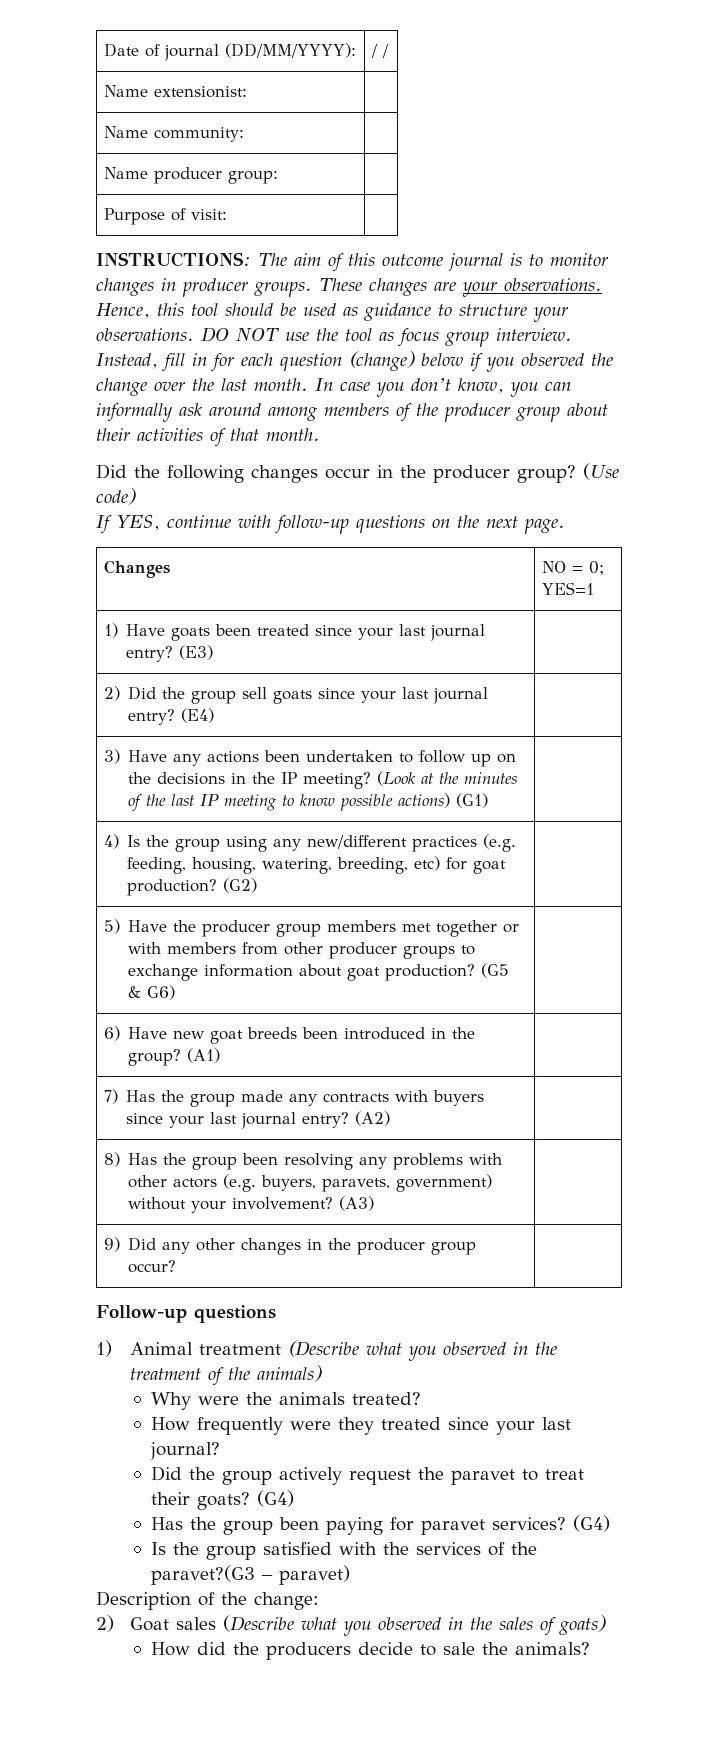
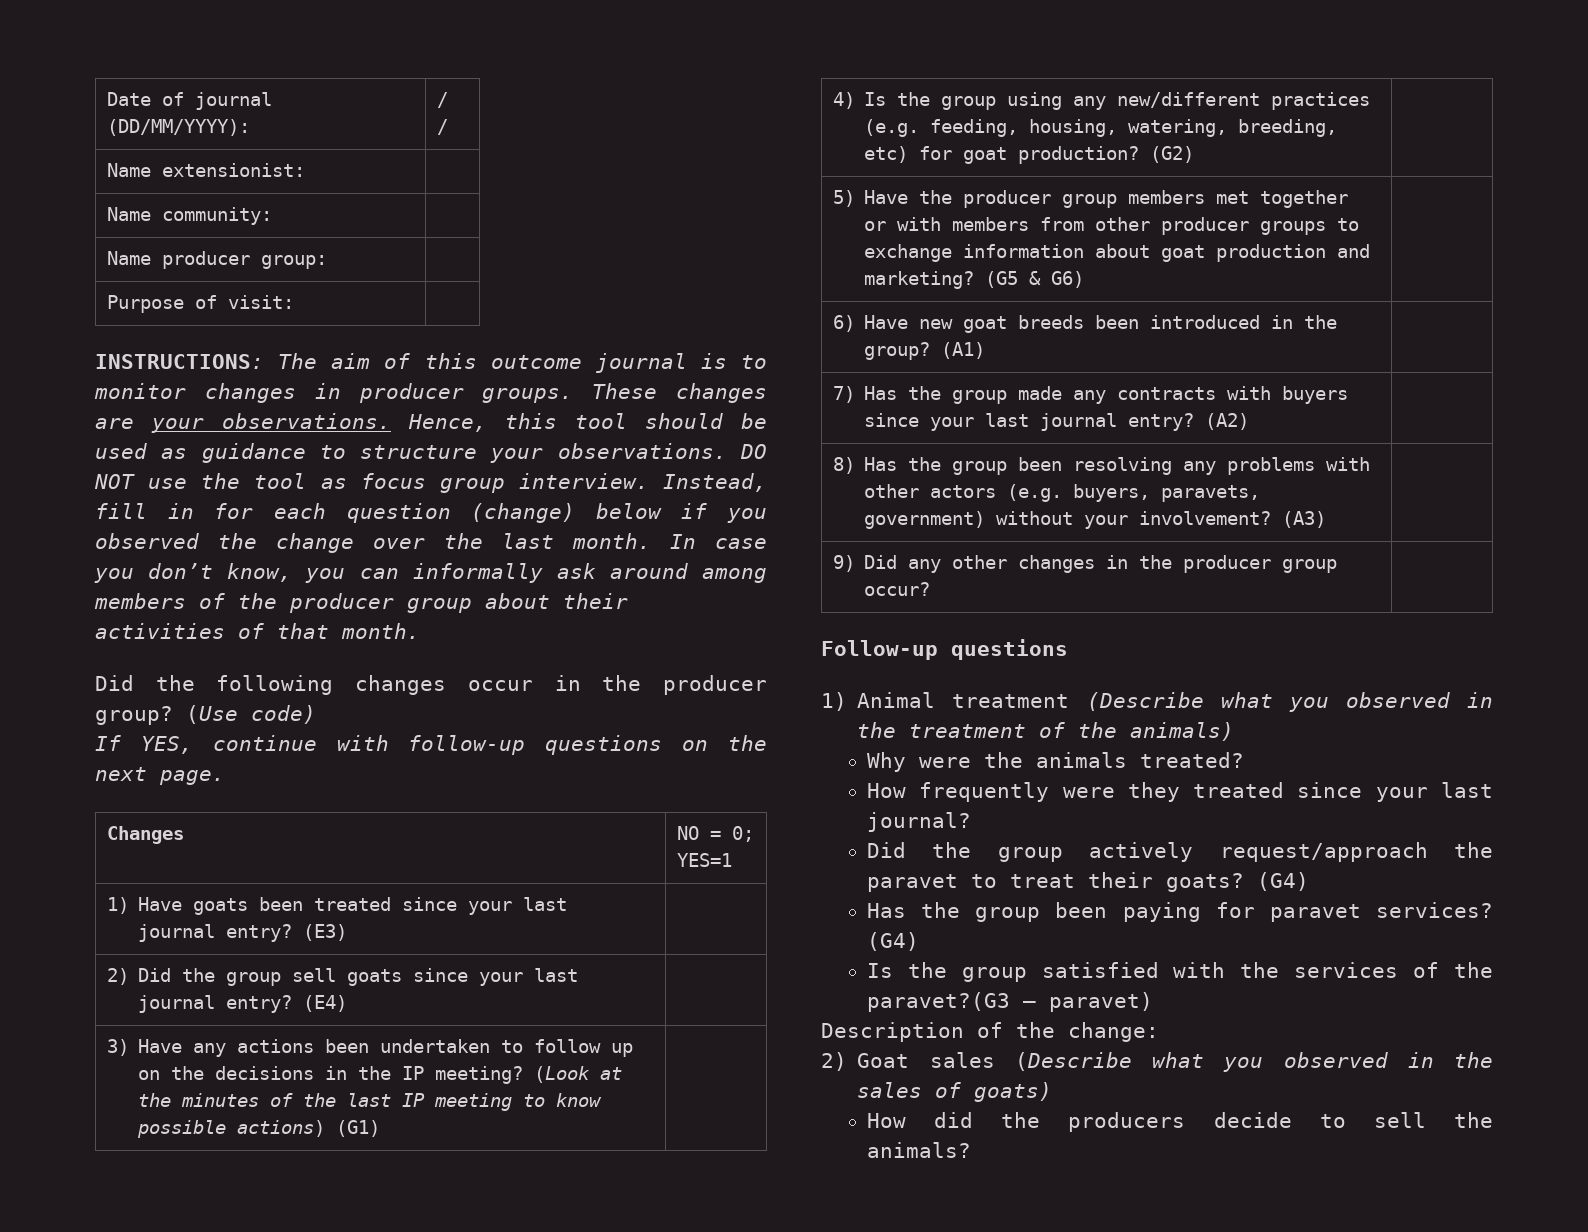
- 5) Have the producer group members met together or with members from other producer groups to exchange information about goat production? (G5 & G6) |
+ 5) Have the producer group members met together or with members from other producer groups to exchange information about goat production and marketing? (G5 & G6) |
- Did the group actively request the paravet to treat their goats?
+ Did the group actively request/approach the paravet to treat their goats?
- How did the producers decide to sale the animals?
+ How did the producers decide to sell the animals?

